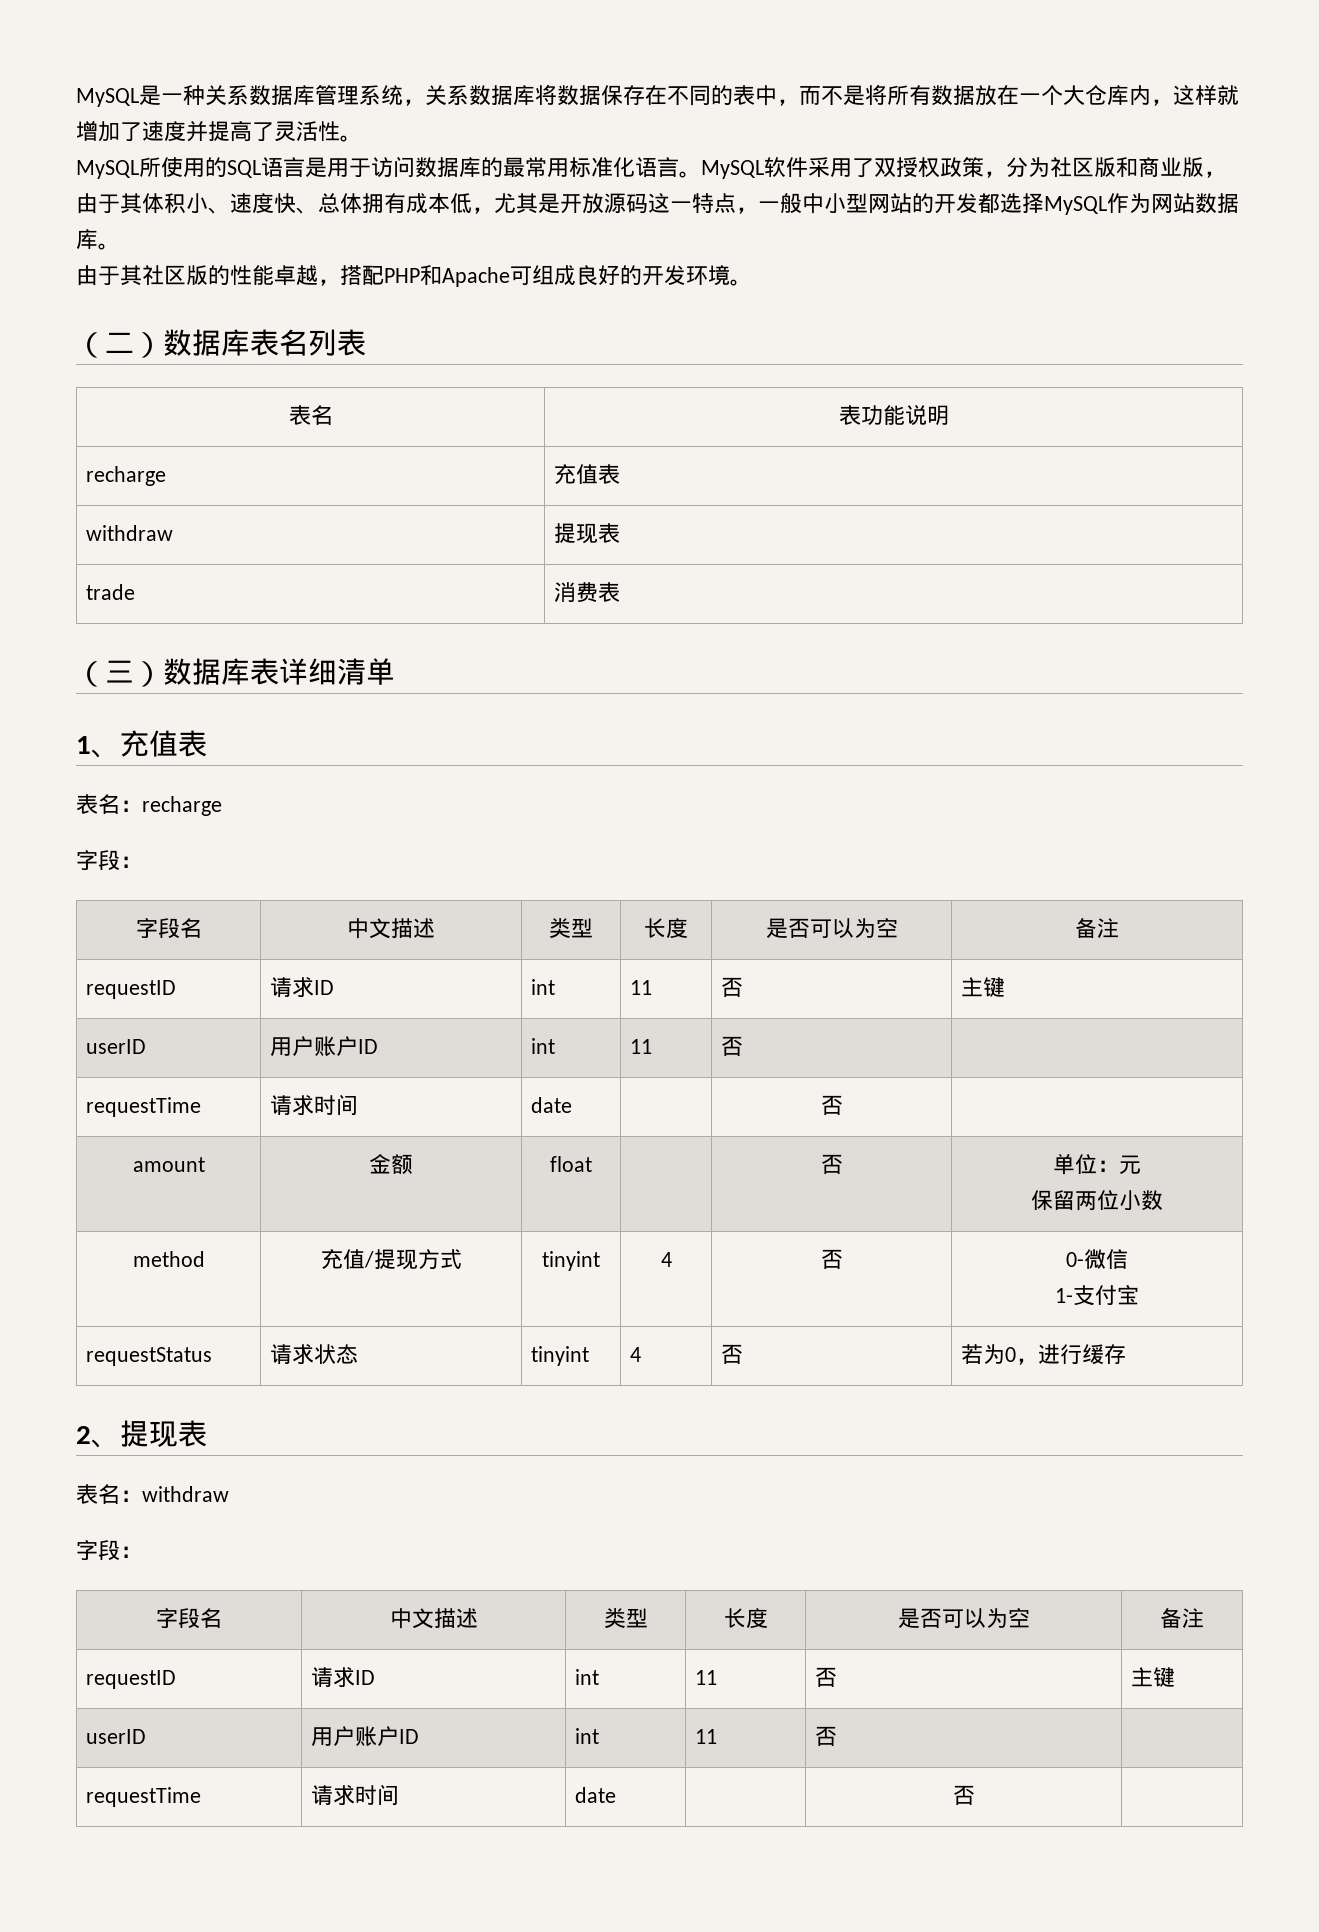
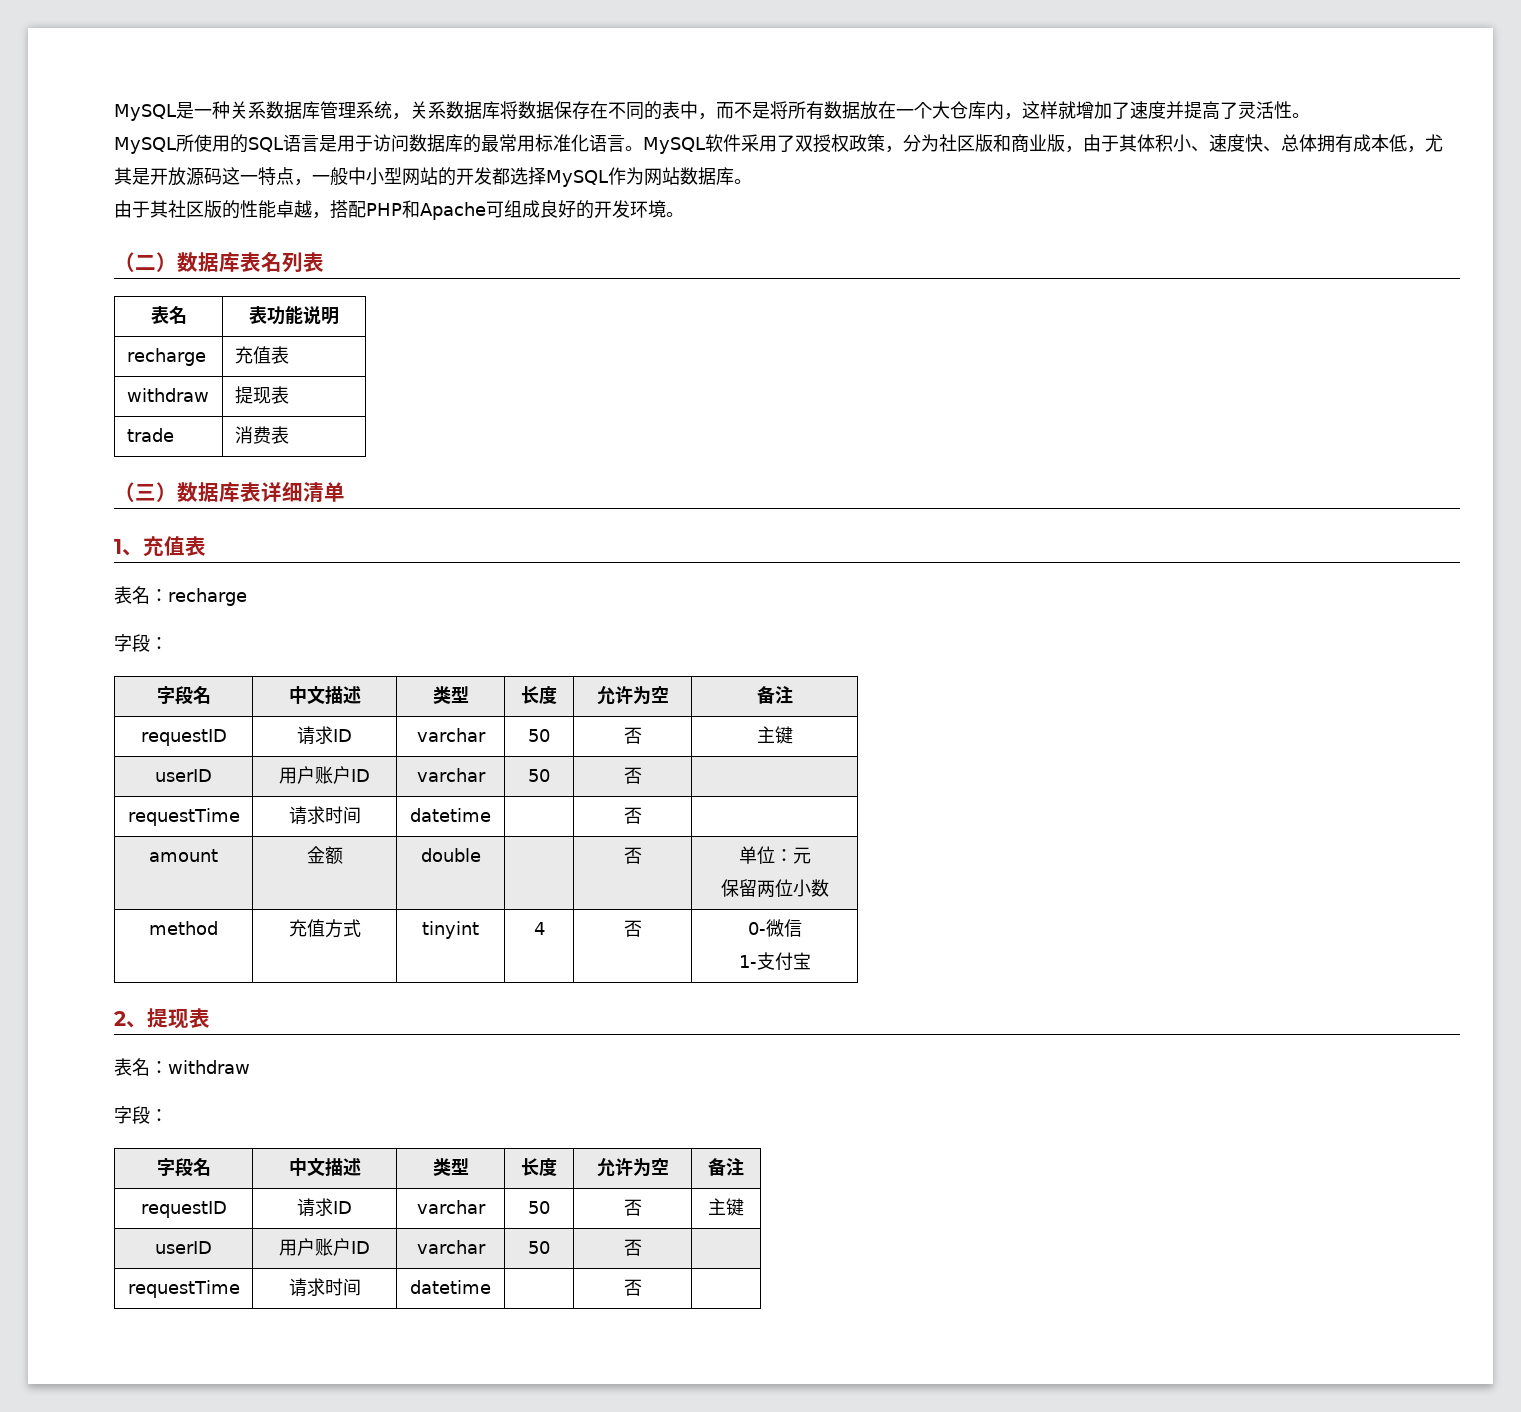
  表名：recharge
  字段：
- 字段名 | 中文描述 | 类型 | 长度 | 是否可以为空 | 备注
- requestID | 请求ID | int | 11 | 否 | 主键
- userID | 用户账户ID | int | 11 | 否 |
- requestTime | 请求时间 | date | | 否 |
+ 字段名 | 中文描述 | 类型 | 长度 | 允许为空 | 备注
+ requestID | 请求ID | varchar | 50 | 否 | 主键
+ userID | 用户账户ID | varchar | 50 | 否 |
+ requestTime | 请求时间 | datetime | | 否 |
- amount | 金额 | float | | 否 | 单位：元
+ amount | 金额 | double | | 否 | 单位：元
- method | 充值/提现方式 | tinyint | 4 | 否 | 0-微信
+ method | 充值方式 | tinyint | 4 | 否 | 0-微信
- requestStatus | 请求状态 | tinyint | 4 | 否 | 若为0，进行缓存
  表名：withdraw
  字段：
- 字段名 | 中文描述 | 类型 | 长度 | 是否可以为空 | 备注
- requestID | 请求ID | int | 11 | 否 | 主键
- userID | 用户账户ID | int | 11 | 否 |
- requestTime | 请求时间 | date | | 否 |
+ 字段名 | 中文描述 | 类型 | 长度 | 允许为空 | 备注
+ requestID | 请求ID | varchar | 50 | 否 | 主键
+ userID | 用户账户ID | varchar | 50 | 否 |
+ requestTime | 请求时间 | datetime | | 否 |

